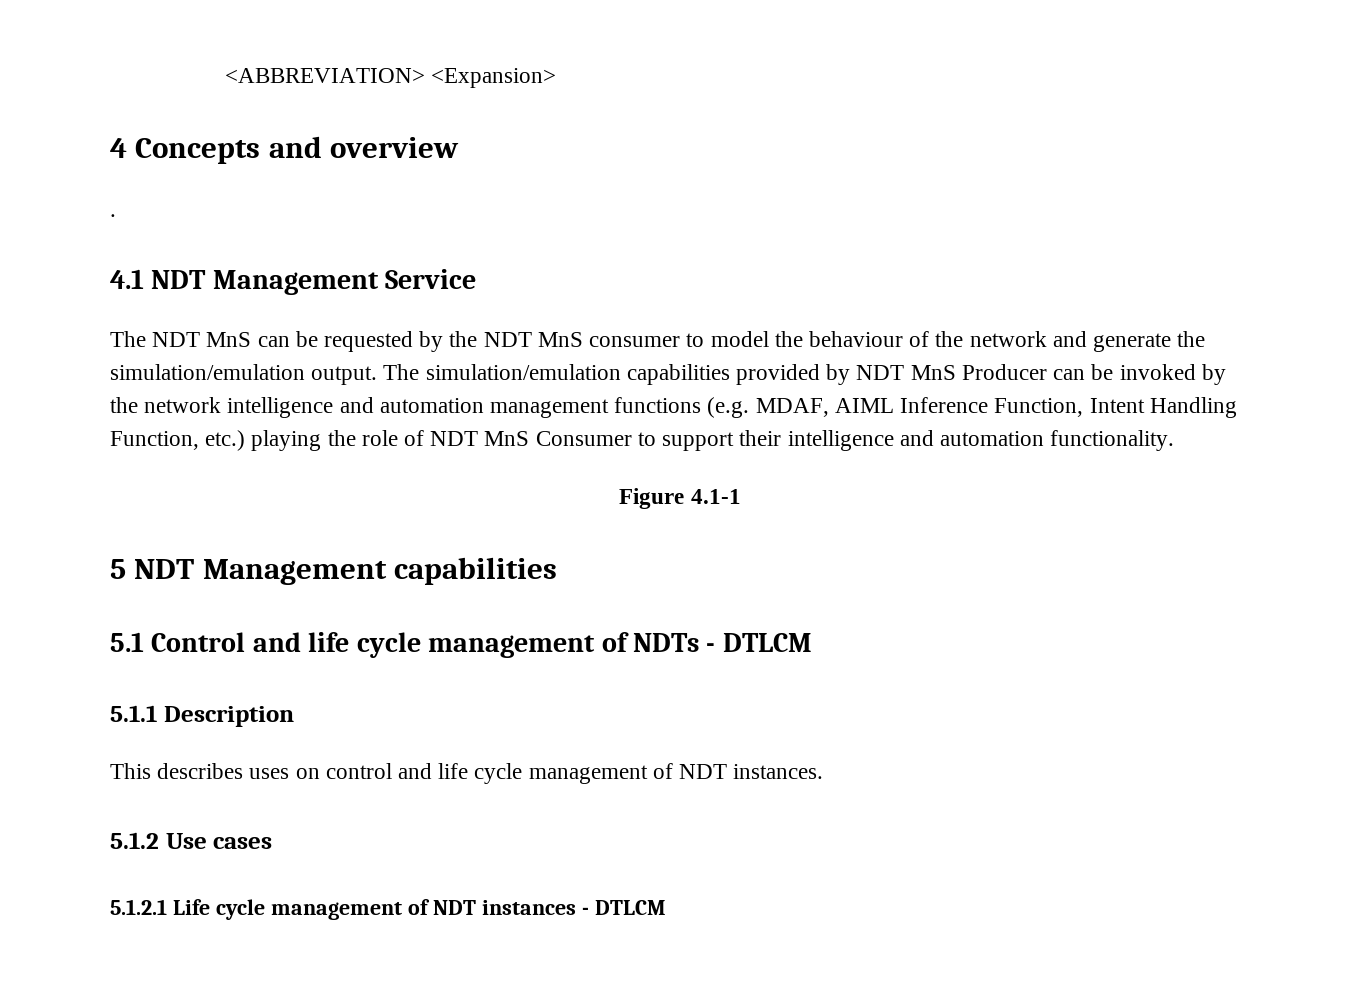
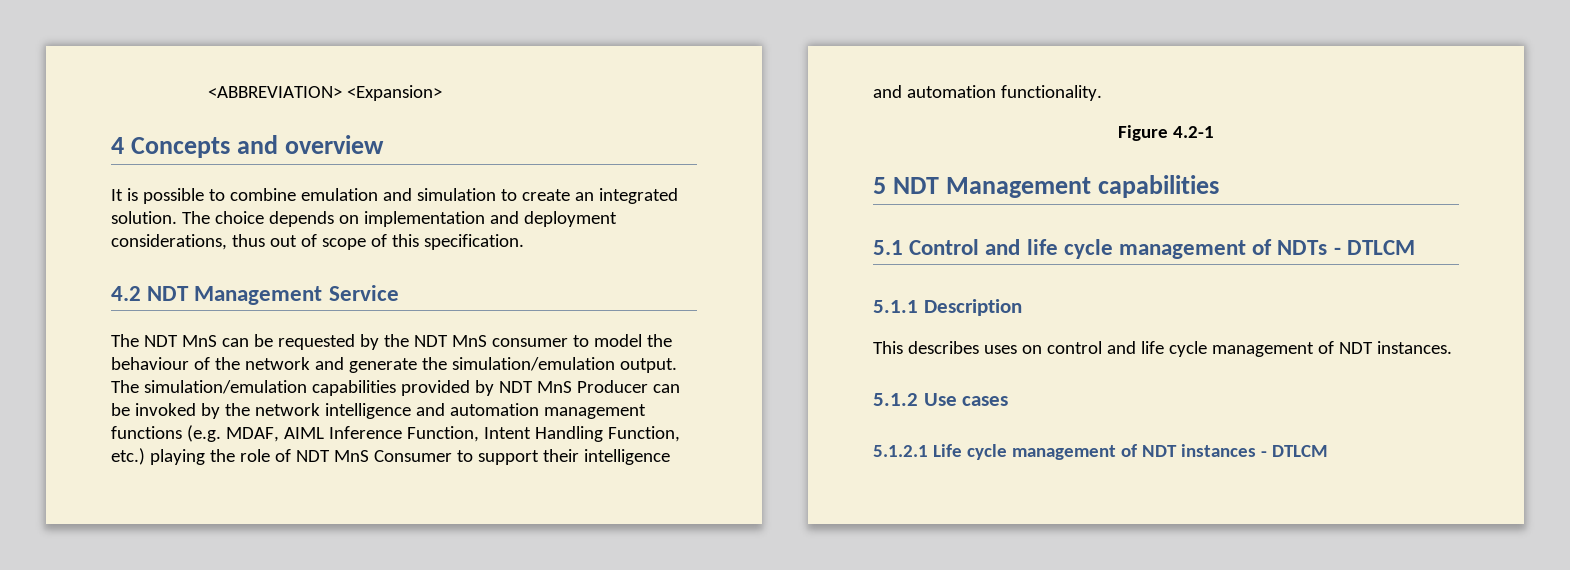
- .
- 4.1 NDT Management Service
+ It is possible to combine emulation and simulation to create an integrated solution. The choice depends on implementation and deployment considerations, thus out of scope of this specification.
+ 4.2 NDT Management Service
- Figure 4.1-1
+ Figure 4.2-1

